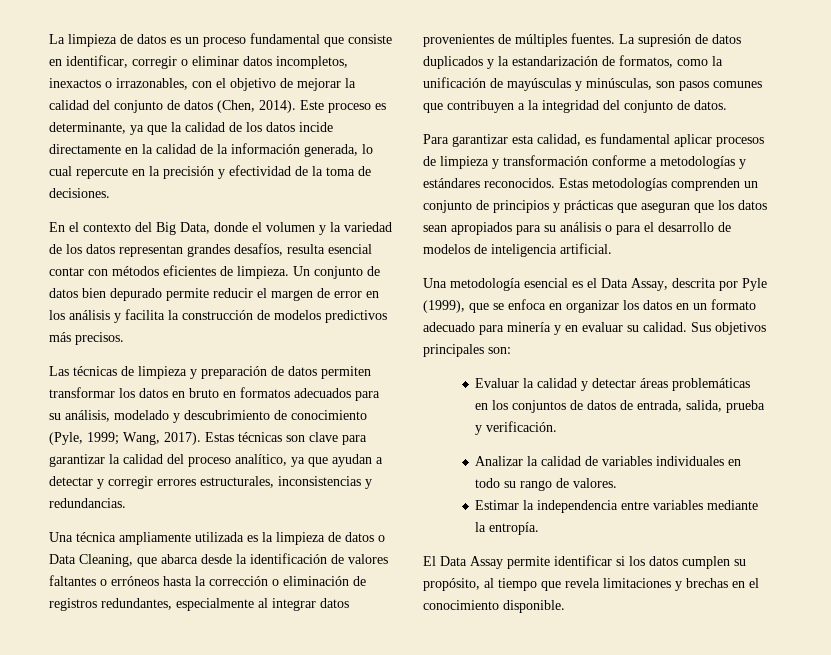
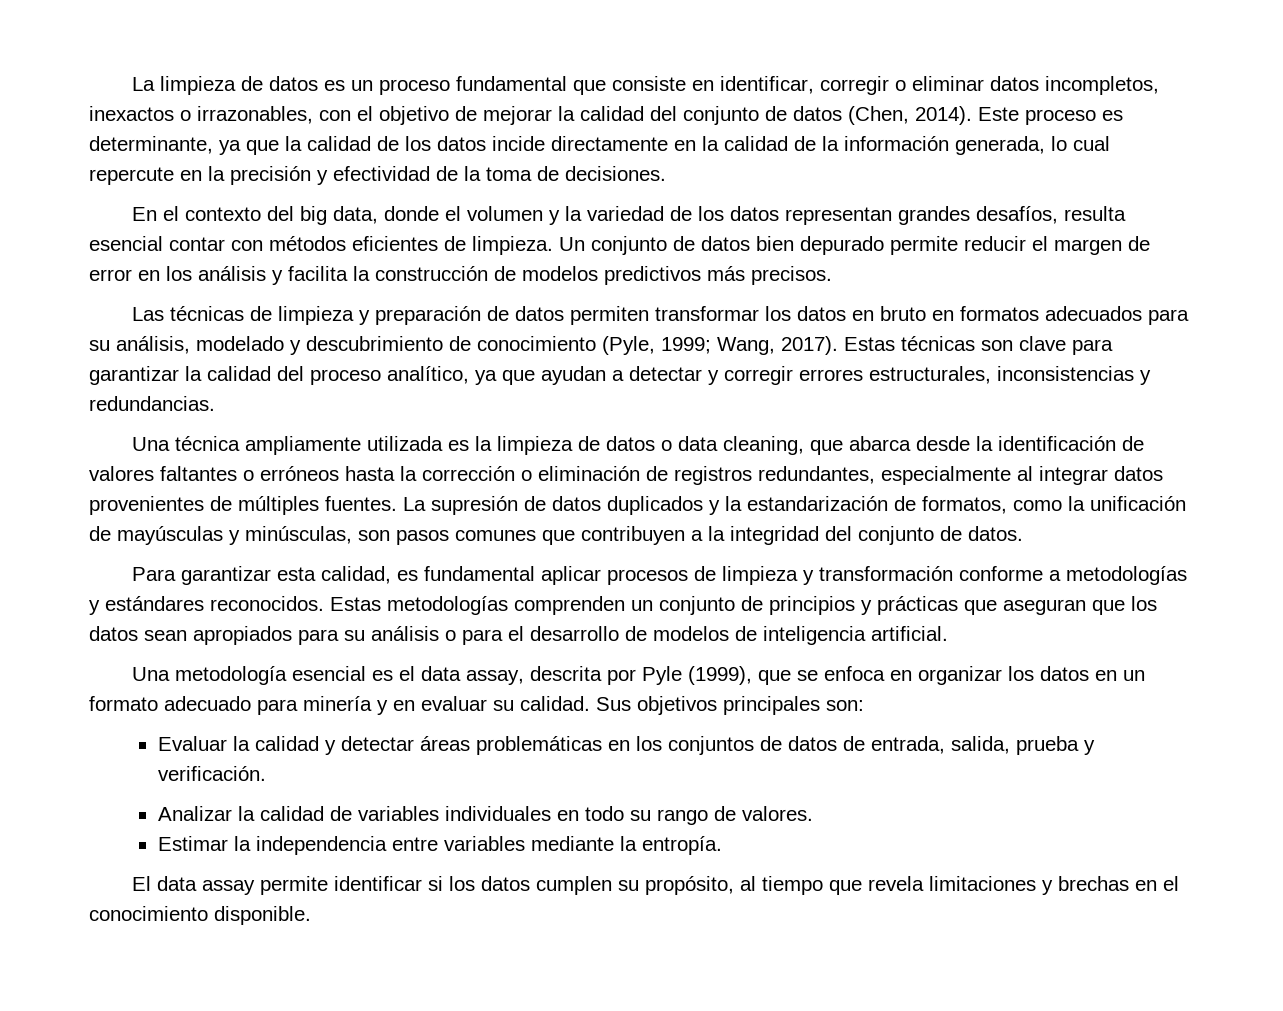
- En el contexto del Big Data, donde el volumen y la variedad de los datos representan grandes desafíos, resulta esencial contar con métodos eficientes de limpieza.
+ En el contexto del big data, donde el volumen y la variedad de los datos representan grandes desafíos, resulta esencial contar con métodos eficientes de limpieza.
- Una técnica ampliamente utilizada es la limpieza de datos o Data Cleaning, que abarca desde la identificación de valores faltantes o erróneos hasta la corrección o eliminación de registros redundantes, especialmente al integrar datos provenientes de múltiples fuentes.
+ Una técnica ampliamente utilizada es la limpieza de datos o data cleaning, que abarca desde la identificación de valores faltantes o erróneos hasta la corrección o eliminación de registros redundantes, especialmente al integrar datos provenientes de múltiples fuentes.
- Una metodología esencial es el Data Assay, descrita por Pyle (1999), que se enfoca en organizar los datos en un formato adecuado para minería y en evaluar su calidad.
+ Una metodología esencial es el data assay, descrita por Pyle (1999), que se enfoca en organizar los datos en un formato adecuado para minería y en evaluar su calidad.
- El Data Assay permite identificar si los datos cumplen su propósito, al tiempo que revela limitaciones y brechas en el conocimiento disponible.
+ El data assay permite identificar si los datos cumplen su propósito, al tiempo que revela limitaciones y brechas en el conocimiento disponible.

